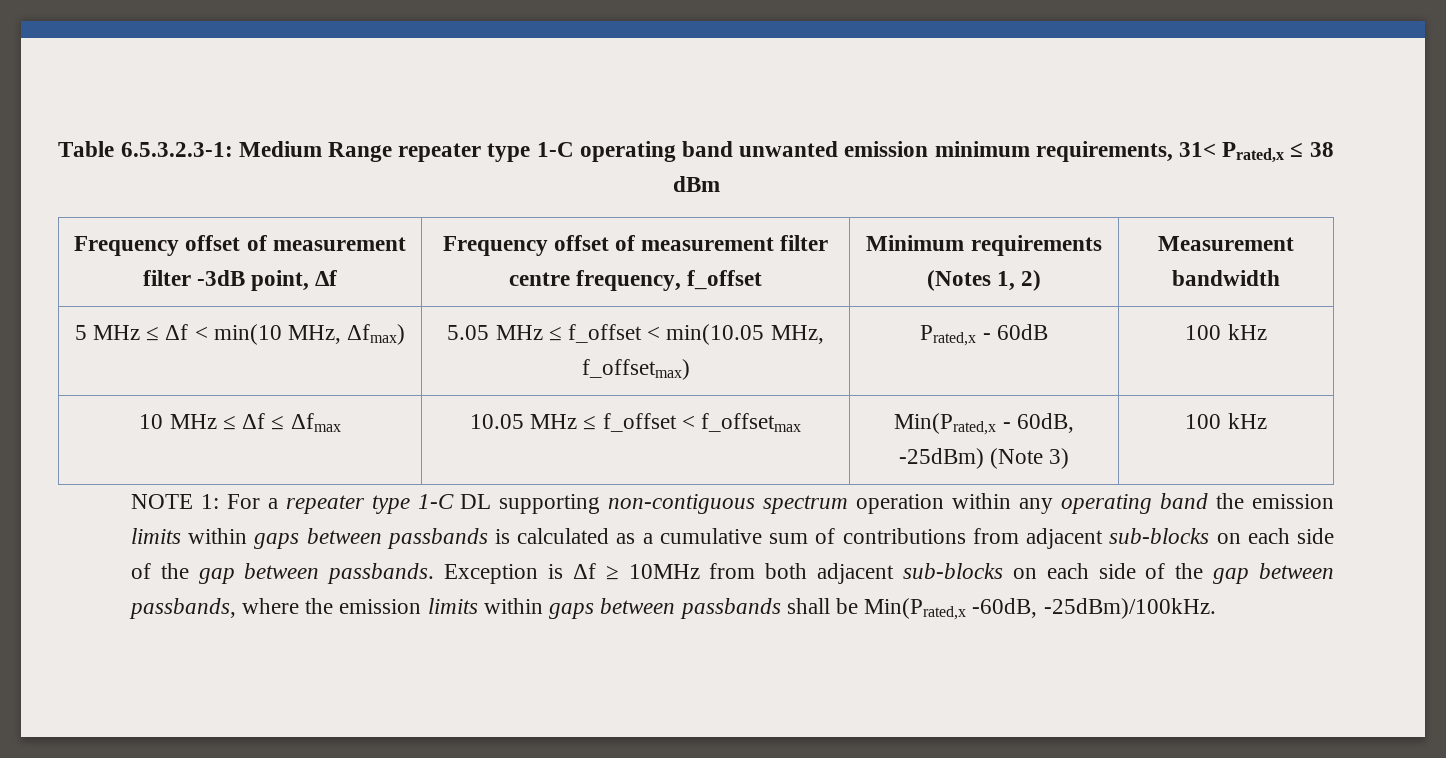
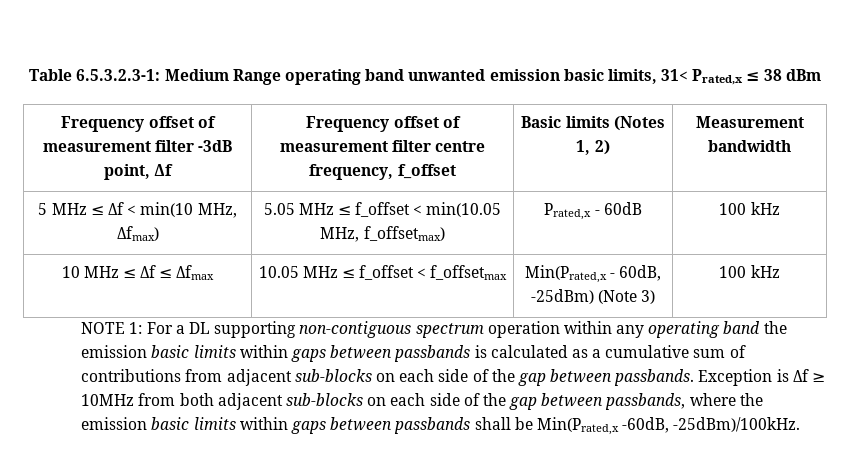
- Table 6.5.3.2.3-1: Medium Range repeater type 1-C operating band unwanted emission minimum requirements, 31< Prated,x ≤ 38 dBm
+ Table 6.5.3.2.3-1: Medium Range operating band unwanted emission basic limits, 31< Prated,x ≤ 38 dBm
- Frequency offset of measurement filter -3dB point, Δf | Frequency offset of measurement filter centre frequency, f_offset | Minimum requirements (Notes 1, 2) | Measurement bandwidth
+ Frequency offset of measurement filter -3dB point, Δf | Frequency offset of measurement filter centre frequency, f_offset | Basic limits (Notes 1, 2) | Measurement bandwidth
- NOTE 1: For a repeater type 1-C DL supporting non-contiguous spectrum operation within any operating band the emission limits within gaps between passbands is calculated as a cumulative sum of contributions from adjacent sub-blocks on each side of the gap between passbands.
+ NOTE 1: For a DL supporting non-contiguous spectrum operation within any operating band the emission basic limits within gaps between passbands is calculated as a cumulative sum of contributions from adjacent sub-blocks on each side of the gap between passbands.
- Exception is Δf ≥ 10MHz from both adjacent sub-blocks on each side of the gap between passbands, where the emission limits within gaps between passbands shall be Min(Prated,x -60dB, -25dBm)/100kHz.
+ Exception is Δf ≥ 10MHz from both adjacent sub-blocks on each side of the gap between passbands, where the emission basic limits within gaps between passbands shall be Min(Prated,x -60dB, -25dBm)/100kHz.

